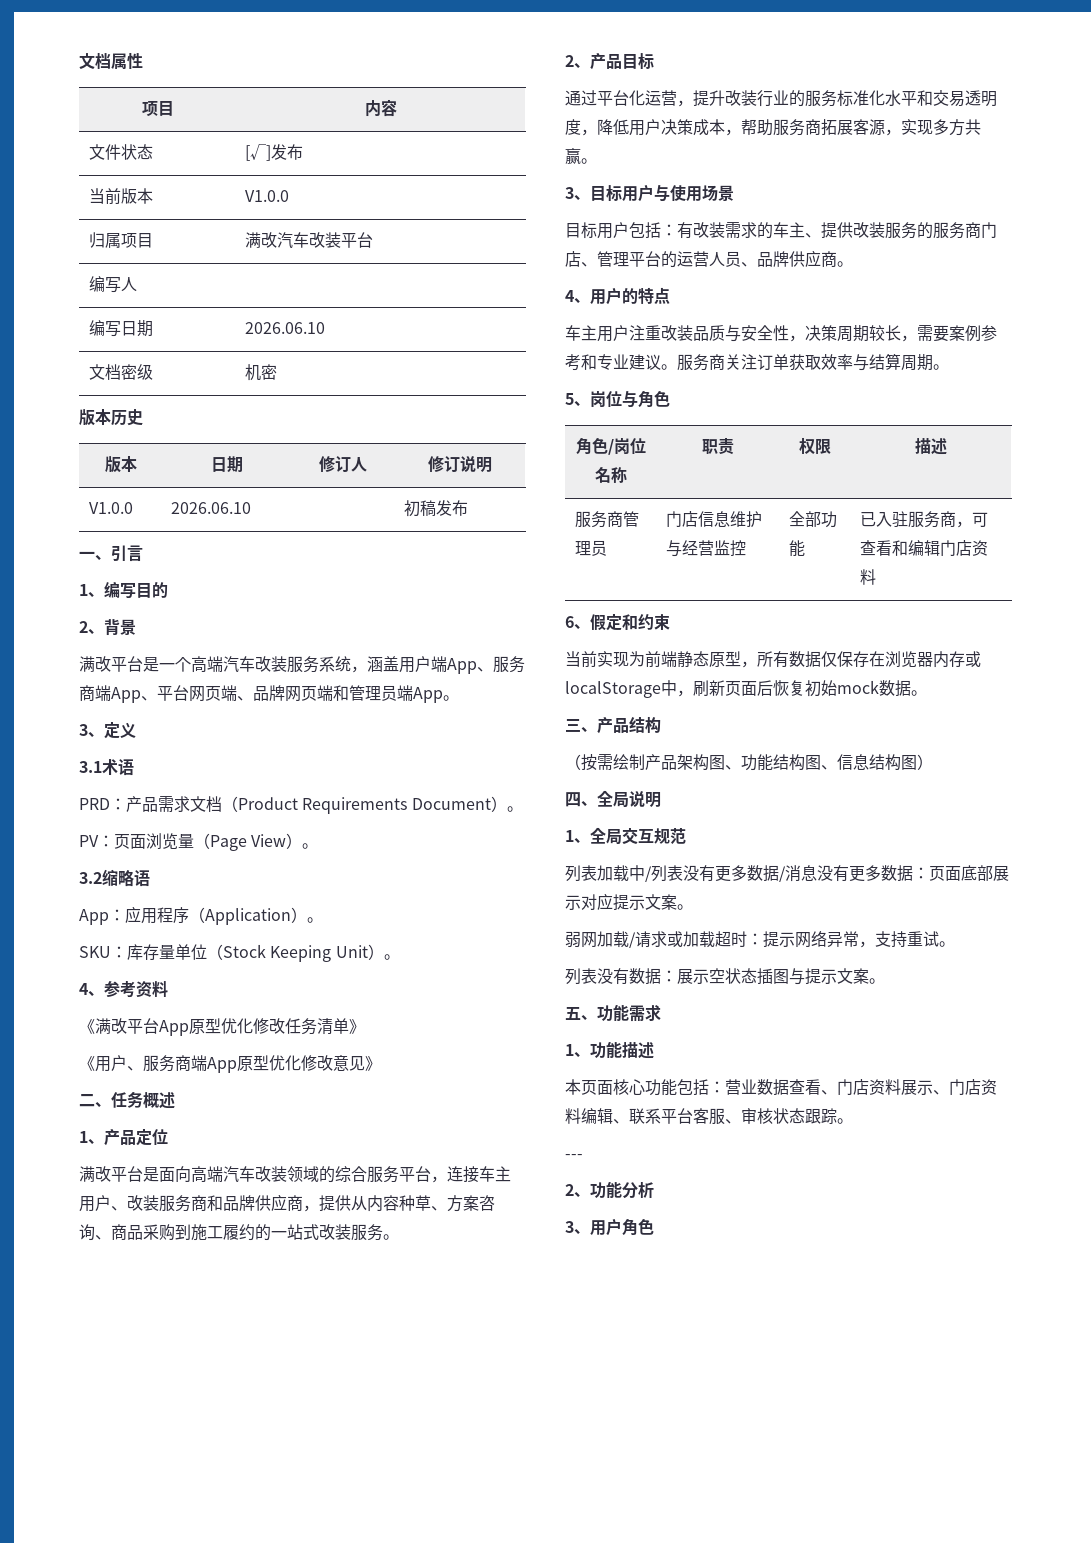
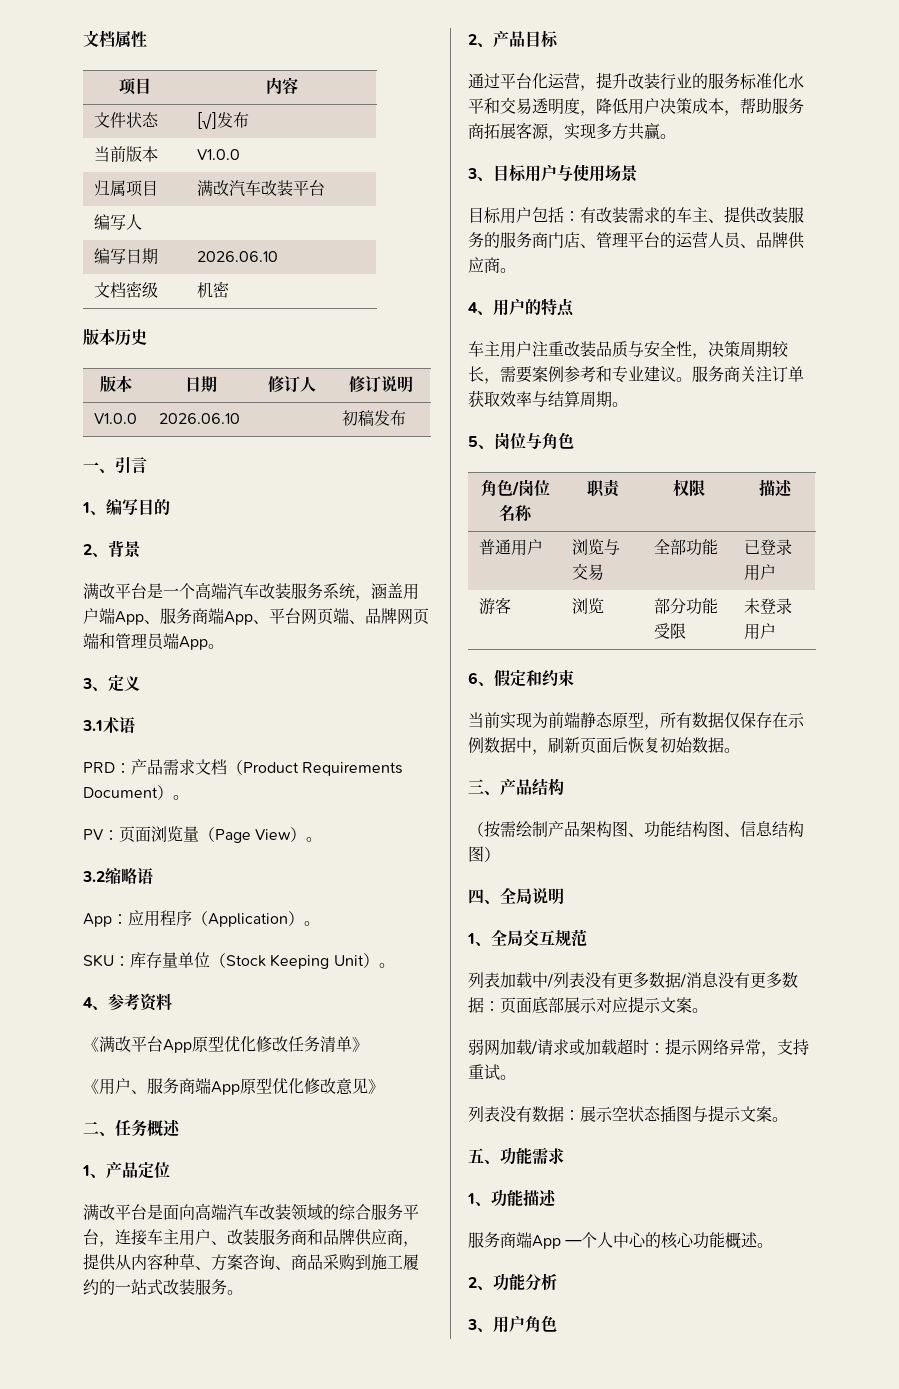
- 服务商管理员 | 门店信息维护与经营监控 | 全部功能 | 已入驻服务商，可查看和编辑门店资料
+ 普通用户 | 浏览与交易 | 全部功能 | 已登录用户
+ 游客 | 浏览 | 部分功能受限 | 未登录用户
- 当前实现为前端静态原型，所有数据仅保存在浏览器内存或localStorage中，刷新页面后恢复初始mock数据。
+ 当前实现为前端静态原型，所有数据仅保存在示例数据中，刷新页面后恢复初始数据。
- 本页面核心功能包括：营业数据查看、门店资料展示、门店资料编辑、联系平台客服、审核状态跟踪。
- ---
+ 服务商端App —个人中心的核心功能概述。

